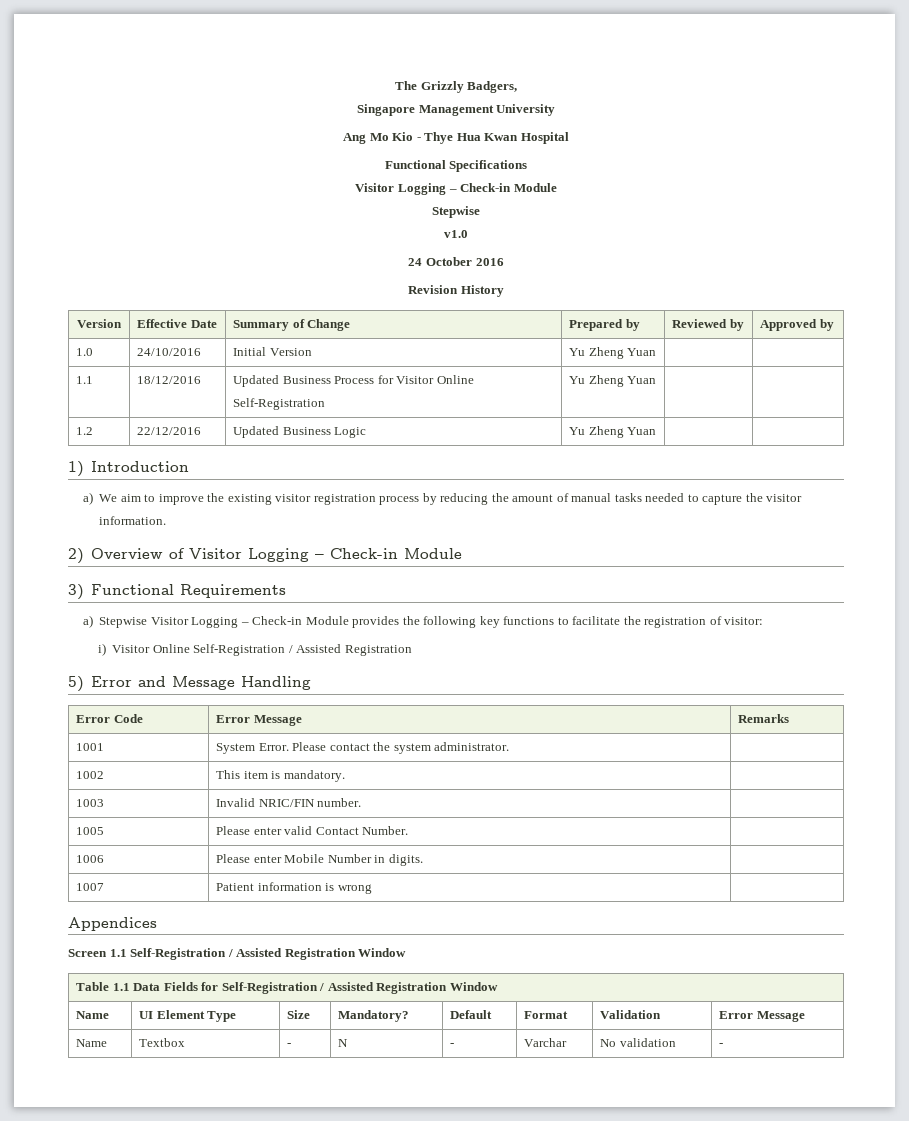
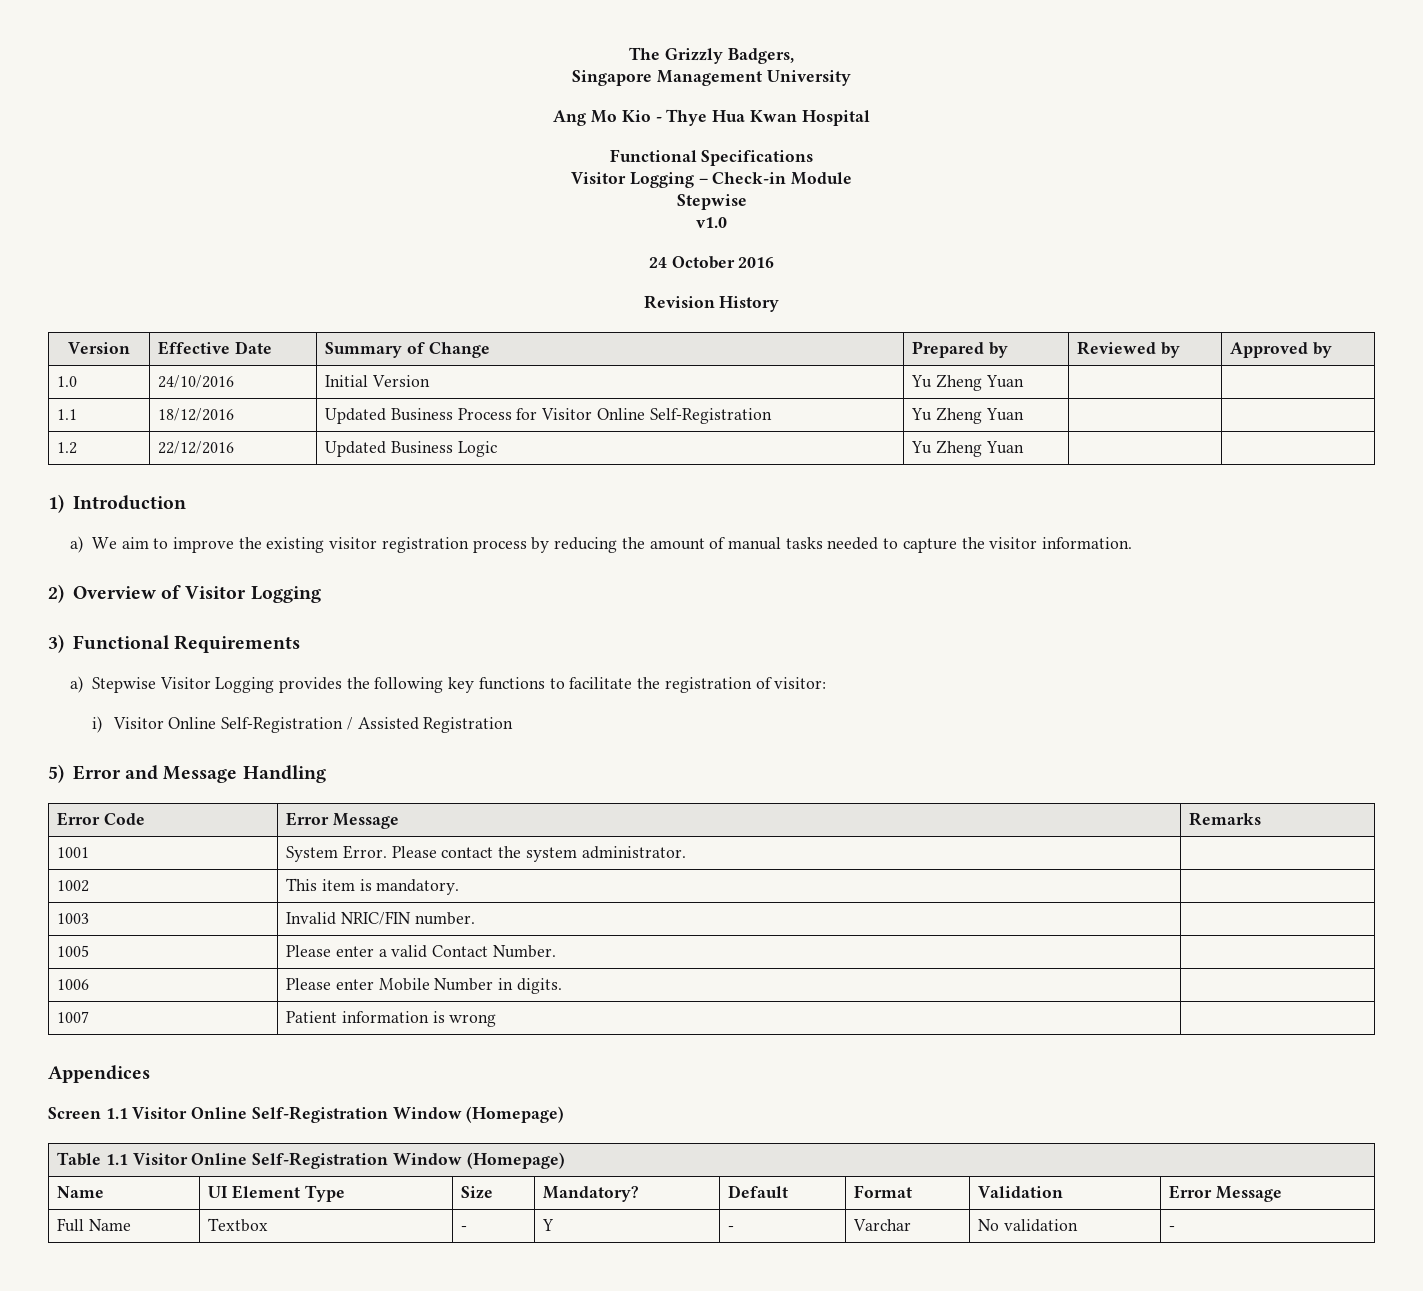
- 2) Overview of Visitor Logging – Check-in Module
+ 2) Overview of Visitor Logging
- a) Stepwise Visitor Logging – Check-in Module provides the following key functions to facilitate the registration of visitor:
+ a) Stepwise Visitor Logging provides the following key functions to facilitate the registration of visitor:
- 1005 | Please enter valid Contact Number. |
+ 1005 | Please enter a valid Contact Number. |
- Screen 1.1 Self-Registration / Assisted Registration Window
+ Screen 1.1 Visitor Online Self-Registration Window (Homepage)
- Table 1.1 Data Fields for Self-Registration / Assisted Registration Window
+ Table 1.1 Visitor Online Self-Registration Window (Homepage)
- Name | Textbox | - | N | - | Varchar | No validation | -
+ Full Name | Textbox | - | Y | - | Varchar | No validation | -

